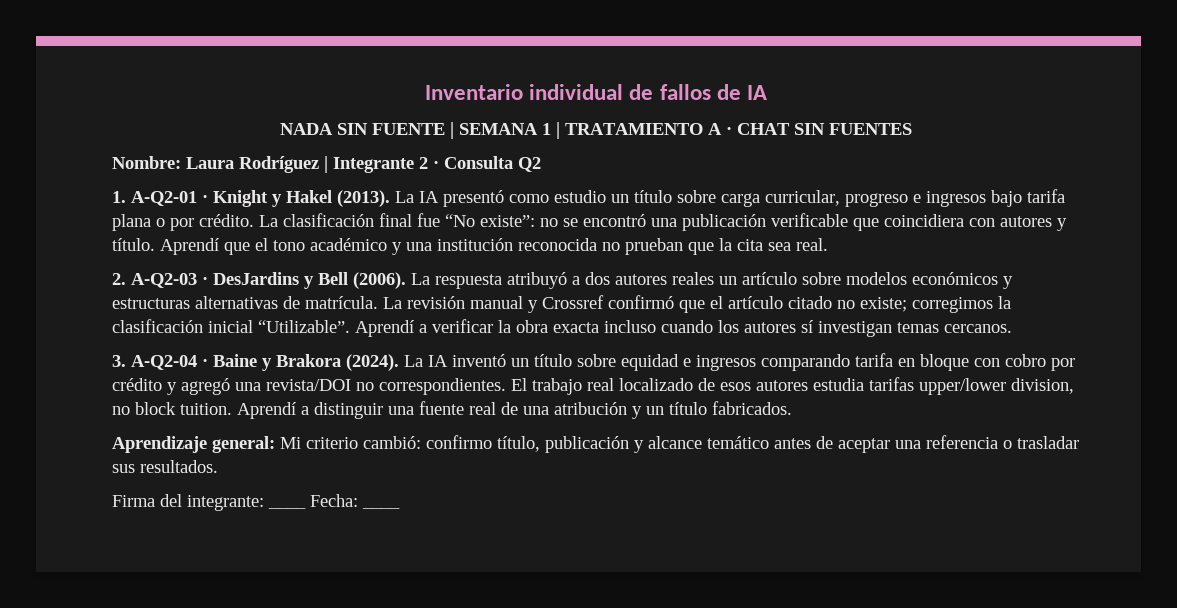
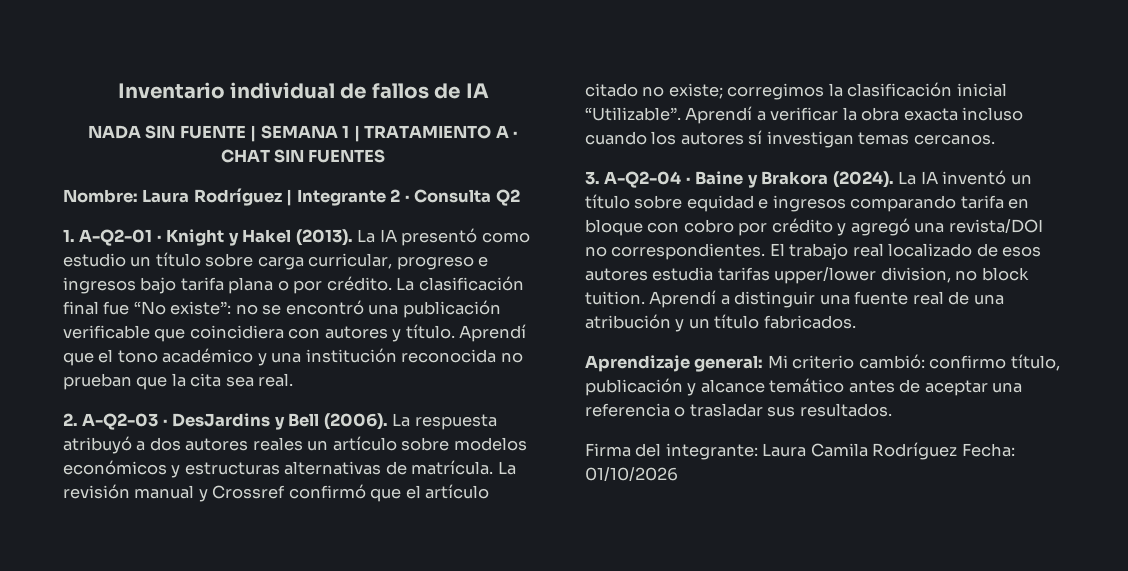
- Firma del integrante: ____ Fecha: ____
+ Firma del integrante: Laura Camila Rodríguez Fecha: 01/10/2026

